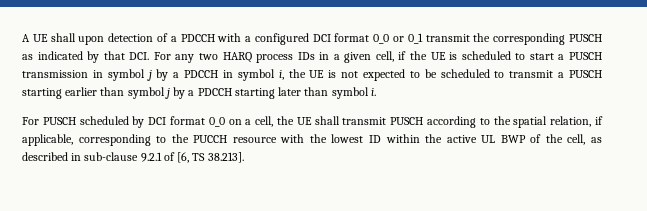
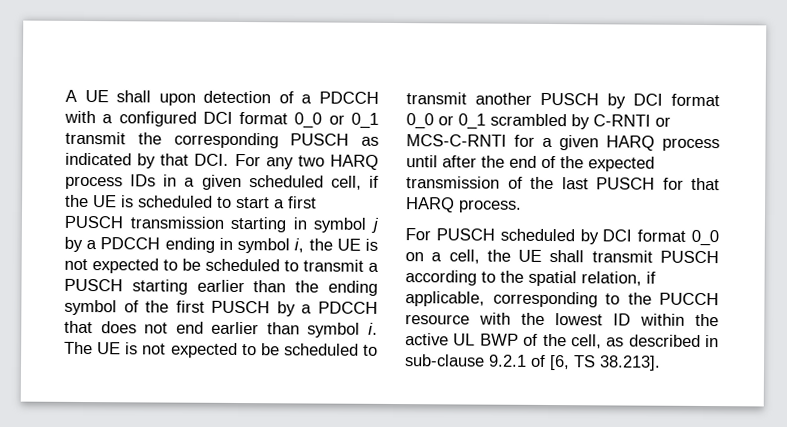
- A UE shall upon detection of a PDCCH with a configured DCI format 0_0 or 0_1 transmit the corresponding PUSCH as indicated by that DCI. For any two HARQ process IDs in a given cell, if the UE is scheduled to start a PUSCH transmission in symbol j by a PDCCH in symbol i, the UE is not expected to be scheduled to transmit a PUSCH starting earlier than symbol j by a PDCCH starting later than symbol i.
+ A UE shall upon detection of a PDCCH with a configured DCI format 0_0 or 0_1 transmit the corresponding PUSCH as indicated by that DCI. For any two HARQ process IDs in a given scheduled cell, if the UE is scheduled to start a first PUSCH transmission starting in symbol j by a PDCCH ending in symbol i, the UE is not expected to be scheduled to transmit a PUSCH starting earlier than the ending symbol of the first PUSCH by a PDCCH that does not end earlier than symbol i. The UE is not expected to be scheduled to transmit another PUSCH by DCI format 0_0 or 0_1 scrambled by C-RNTI or MCS-C-RNTI for a given HARQ process until after the end of the expected transmission of the last PUSCH for that HARQ process.

